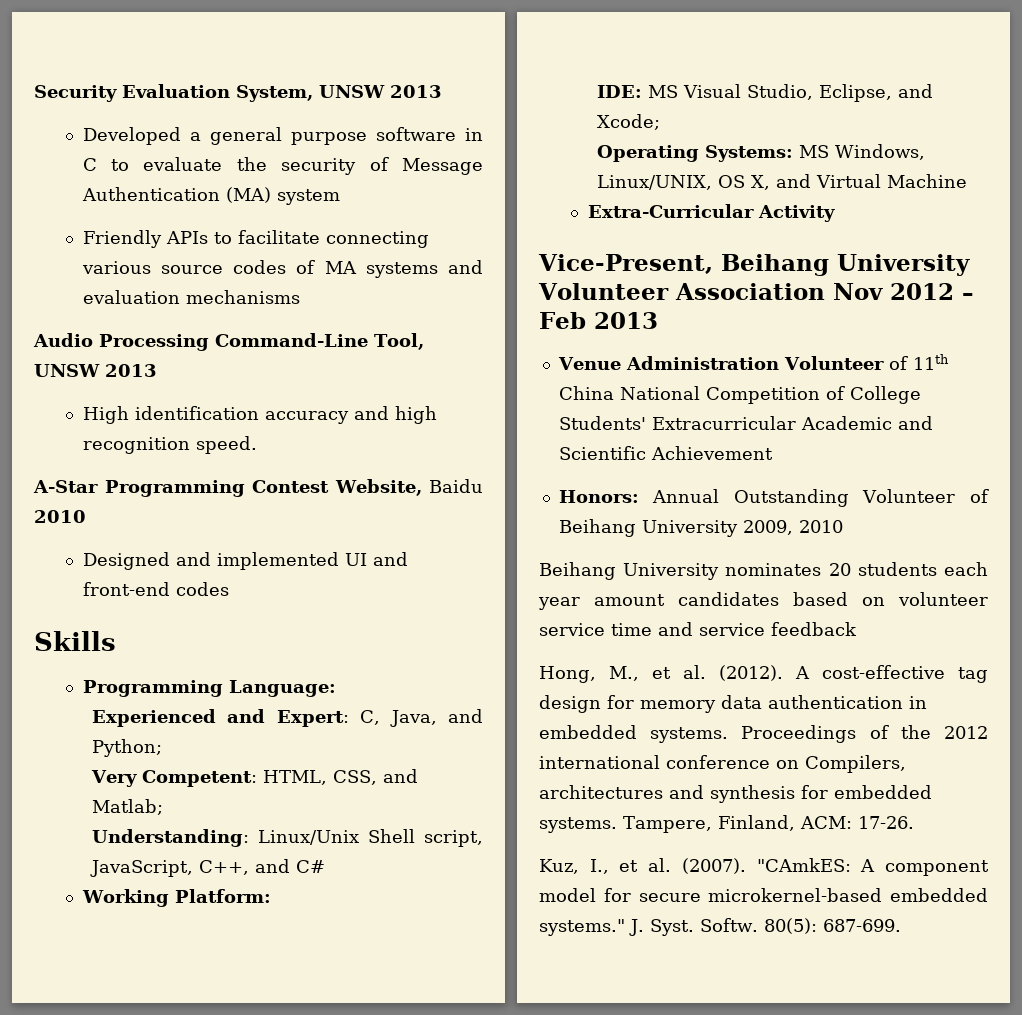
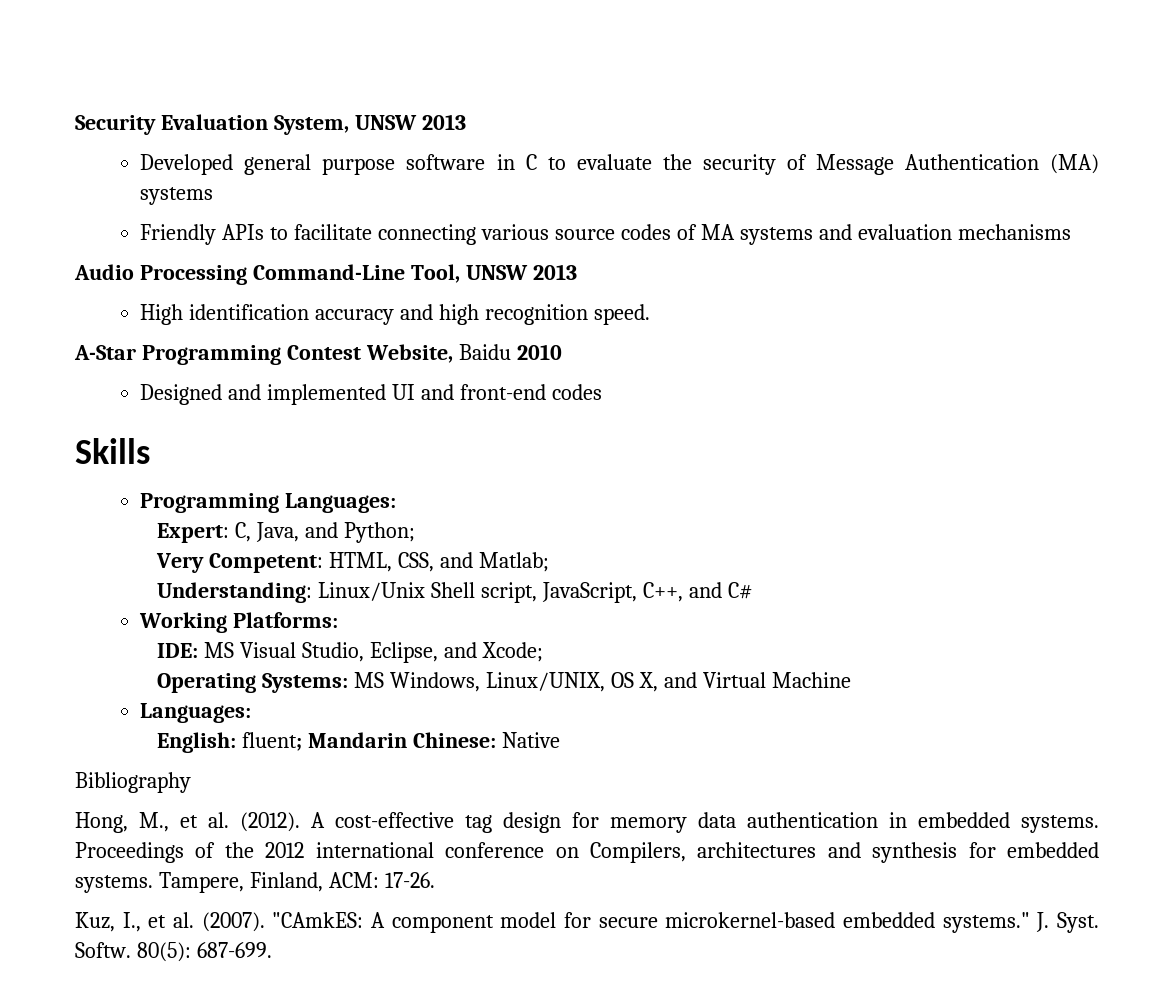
- Developed a general purpose software in C to evaluate the security of Message Authentication (MA) system
+ Developed general purpose software in C to evaluate the security of Message Authentication (MA) systems
- Programming Language:
- Experienced and Expert: C, Java, and Python;
+ Programming Languages:
+ Expert: C, Java, and Python;
- Working Platform:
+ Working Platforms:
  Operating Systems: MS Windows, Linux/UNIX, OS X, and Virtual Machine
- Extra-Curricular Activity
- Vice-Present, Beihang University Volunteer Association Nov 2012 – Feb 2013
- Venue Administration Volunteer of 11th China National Competition of College Students' Extracurricular Academic and Scientific Achievement
- Honors: Annual Outstanding Volunteer of Beihang University 2009, 2010
- Beihang University nominates 20 students each year amount candidates based on volunteer service time and service feedback
+ Languages:
+ English: fluent; Mandarin Chinese: Native
+ Bibliography

